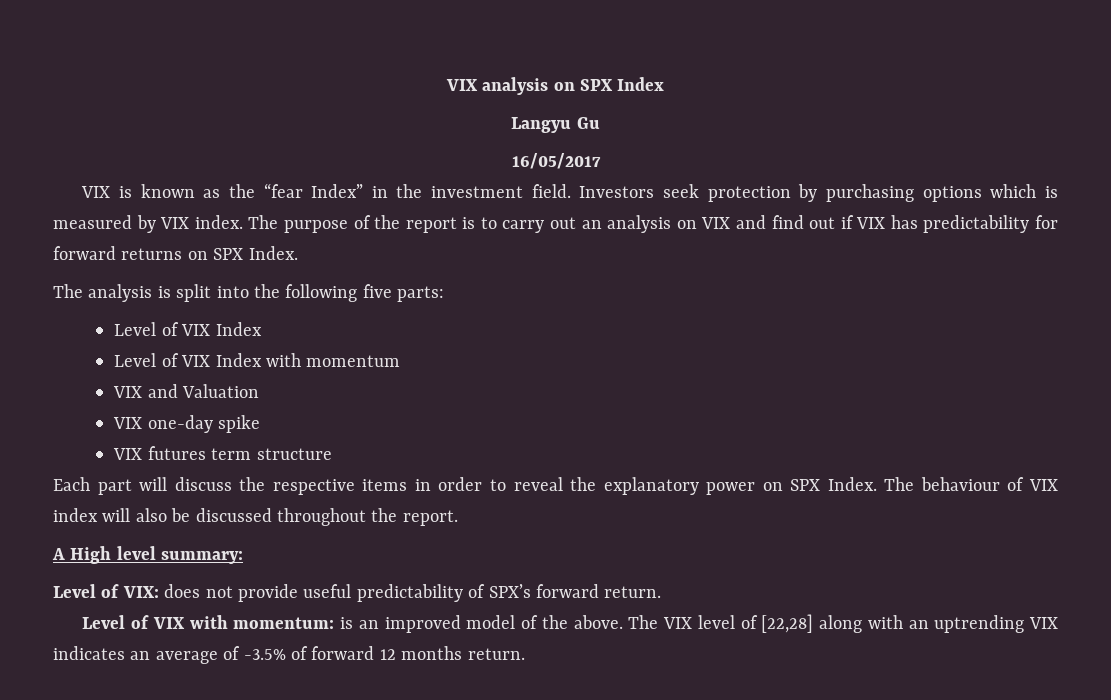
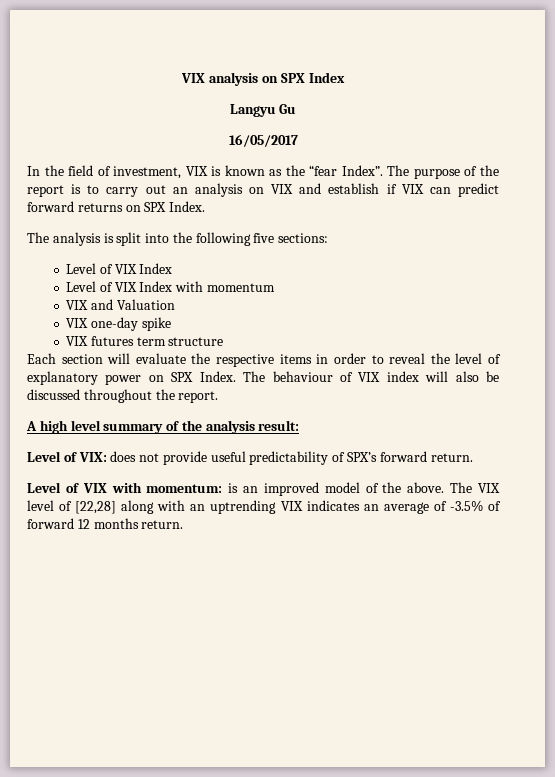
- VIX is known as the “fear Index” in the investment field. Investors seek protection by purchasing options which is measured by VIX index.
+ In the field of investment, VIX is known as the “fear Index”.
- The purpose of the report is to carry out an analysis on VIX and find out if VIX has predictability for forward returns on SPX Index.
+ The purpose of the report is to carry out an analysis on VIX and establish if VIX can predict forward returns on SPX Index.
- The analysis is split into the following five parts:
+ The analysis is split into the following five sections:
- Each part will discuss the respective items in order to reveal the explanatory power on SPX Index.
+ Each section will evaluate the respective items in order to reveal the level of explanatory power on SPX Index.
- A High level summary:
+ A high level summary of the analysis result:

